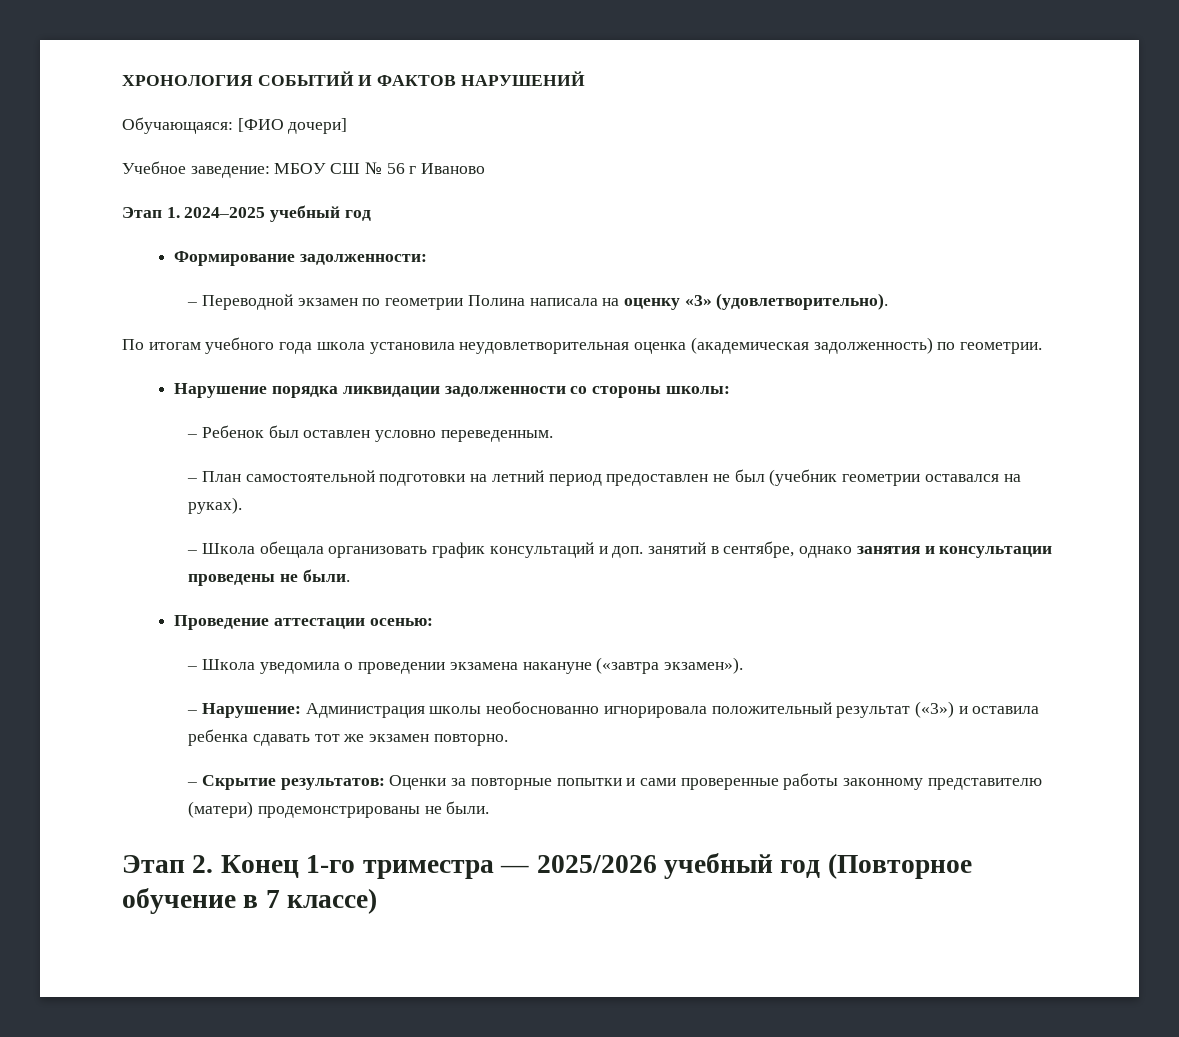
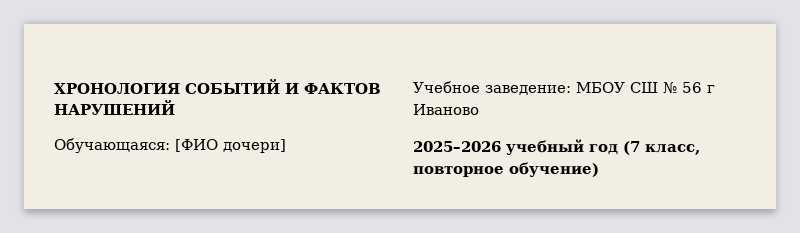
- Этап 1. 2024–2025 учебный год
- Формирование задолженности:
- – Переводной экзамен по геометрии Полина написала на оценку «3» (удовлетворительно).
- По итогам учебного года школа установила неудовлетворительная оценка (академическая задолженность) по геометрии.
- Нарушение порядка ликвидации задолженности со стороны школы:
- – Ребенок был оставлен условно переведенным.
- – План самостоятельной подготовки на летний период предоставлен не был (учебник геометрии оставался на руках).
- – Школа обещала организовать график консультаций и доп. занятий в сентябре, однако занятия и консультации проведены не были.
- Проведение аттестации осенью:
- – Школа уведомила о проведении экзамена накануне («завтра экзамен»).
- – Нарушение: Администрация школы необоснованно игнорировала положительный результат («3») и оставила ребенка сдавать тот же экзамен повторно.
- – Скрытие результатов: Оценки за повторные попытки и сами проверенные работы законному представителю (матери) продемонстрированы не были.
- Этап 2. Конец 1-го триместра — 2025/2026 учебный год (Повторное обучение в 7 классе)
+ 2025–2026 учебный год (7 класс, повторное обучение)

